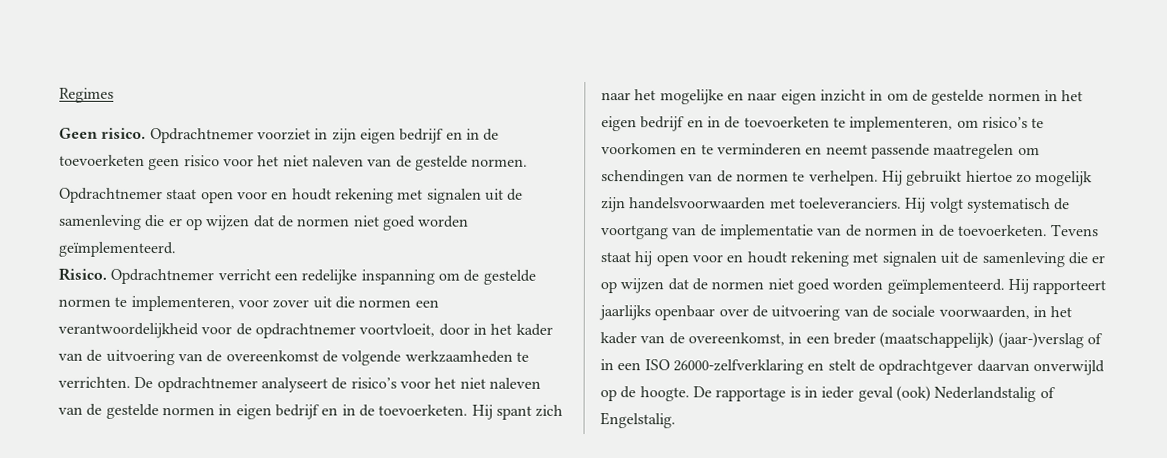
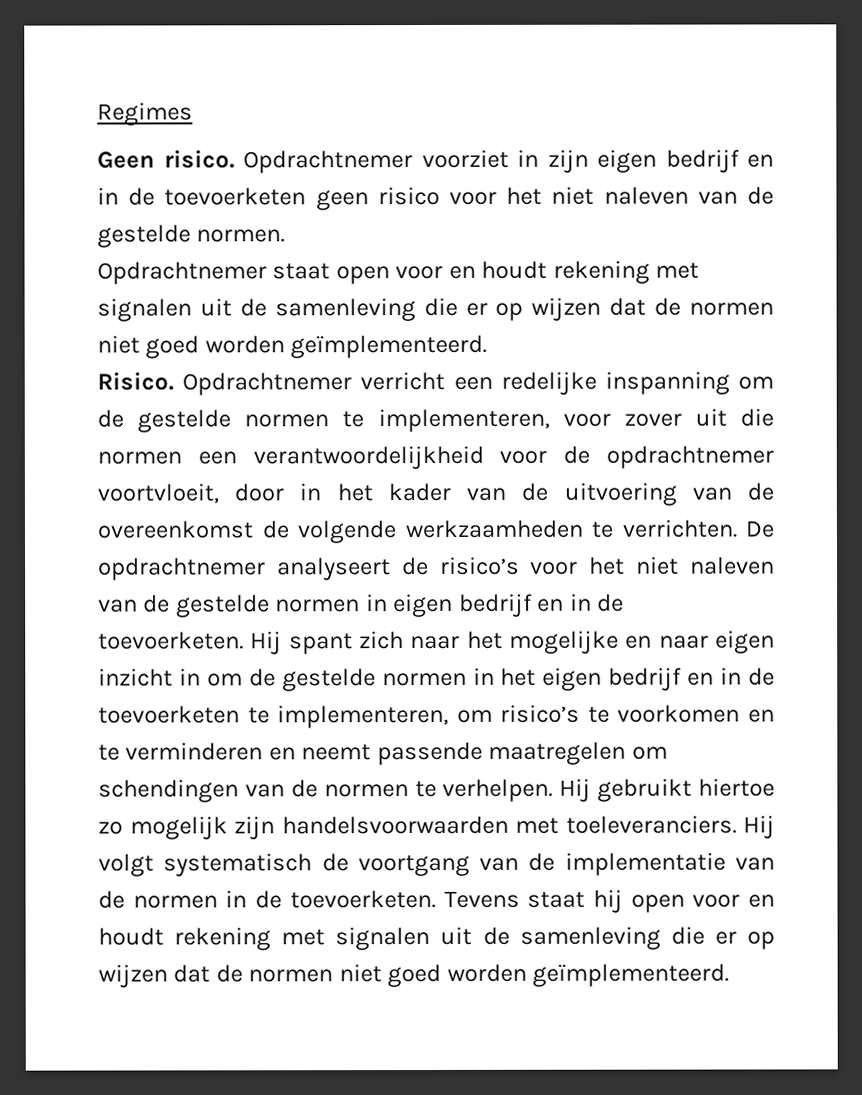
- Hij rapporteert jaarlijks openbaar over de uitvoering van de sociale voorwaarden, in het kader van de overeenkomst, in een breder (maatschappelijk) (jaar-)verslag of in een ISO 26000-zelfverklaring en stelt de opdrachtgever daarvan onverwijld op de hoogte. De rapportage is in ieder geval (ook) Nederlandstalig of Engelstalig.

